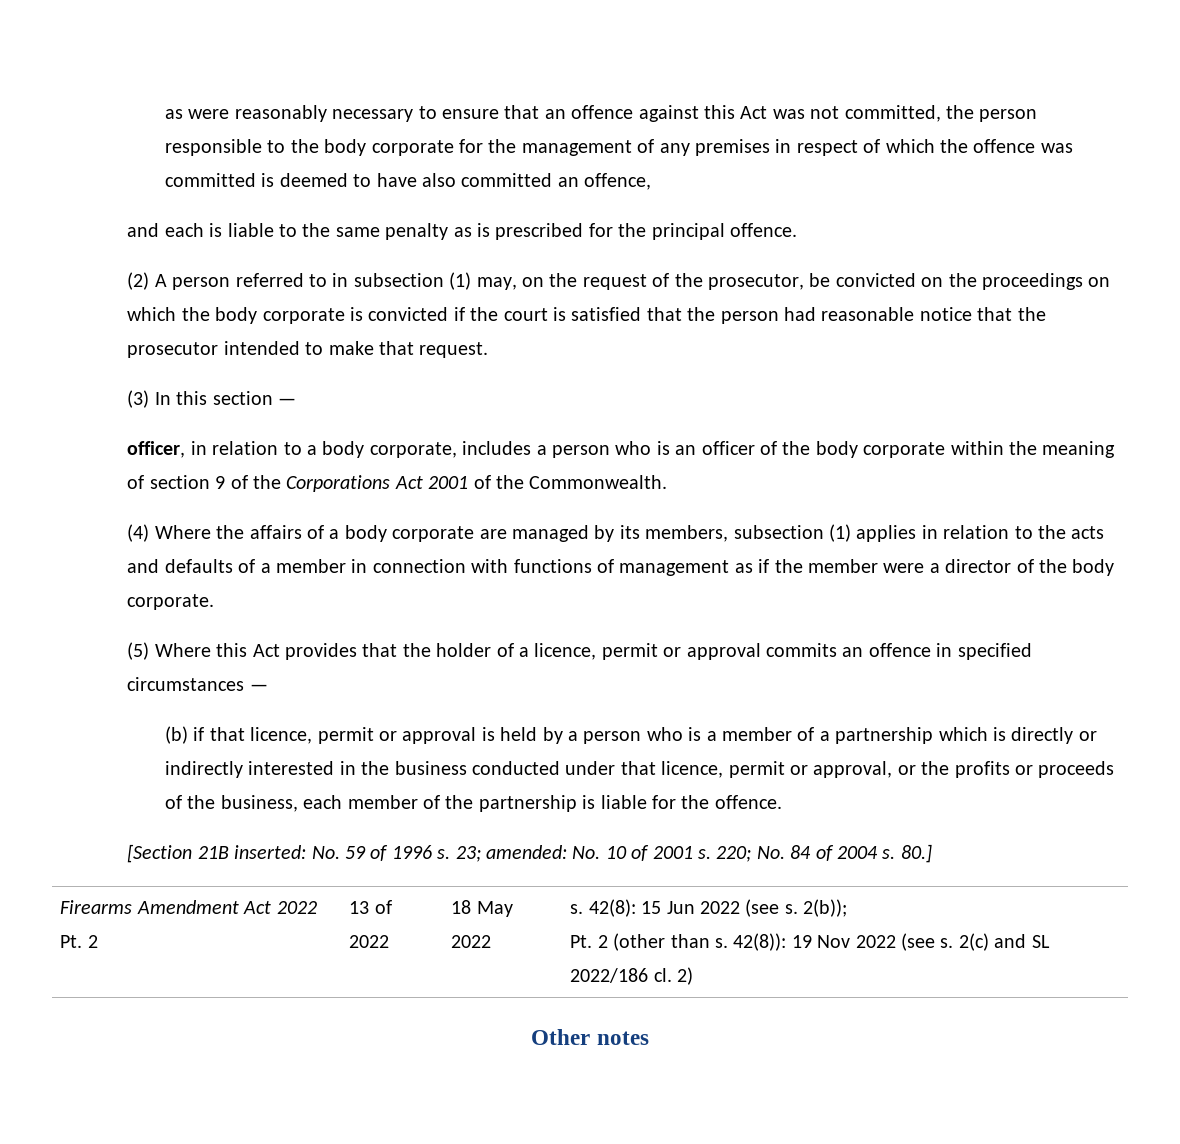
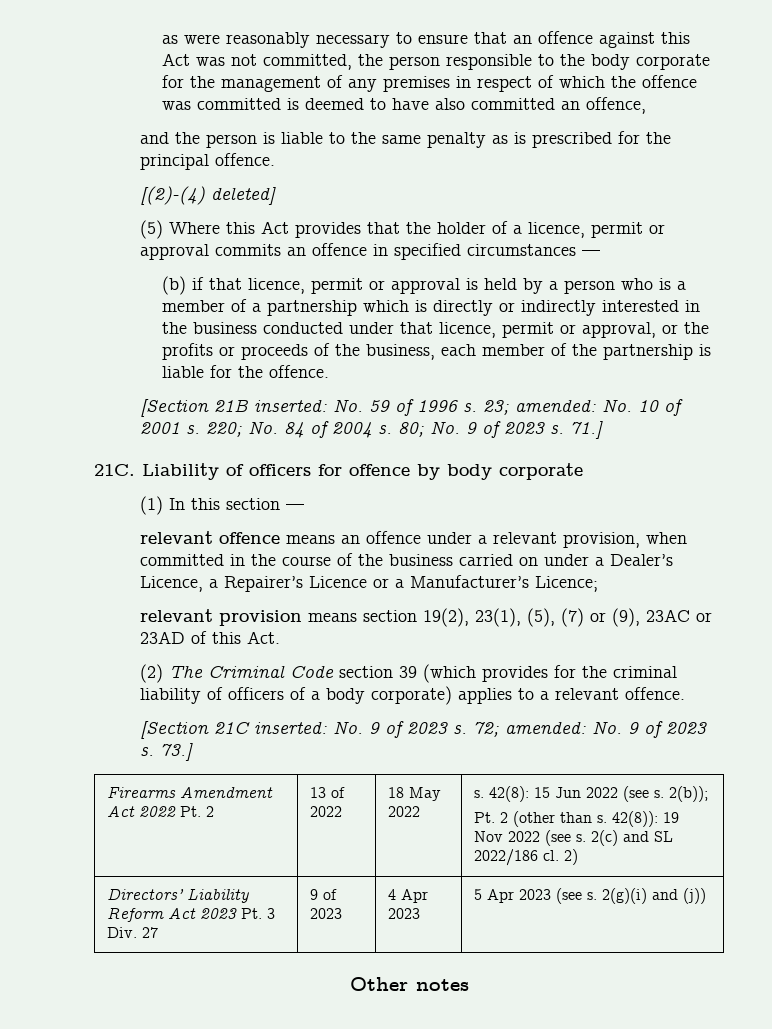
- and each is liable to the same penalty as is prescribed for the principal offence.
+ and the person is liable to the same penalty as is prescribed for the principal offence.
- (2) A person referred to in subsection (1) may, on the request of the prosecutor, be convicted on the proceedings on which the body corporate is convicted if the court is satisfied that the person had reasonable notice that the prosecutor intended to make that request.
- (3) In this section —
- officer, in relation to a body corporate, includes a person who is an officer of the body corporate within the meaning of section 9 of the Corporations Act 2001 of the Commonwealth.
- (4) Where the affairs of a body corporate are managed by its members, subsection (1) applies in relation to the acts and defaults of a member in connection with functions of management as if the member were a director of the body corporate.
+ [(2)-(4) deleted]
- 80.]
+ 80; No. 9 of 2023 s. 71.]
+ 21C. Liability of officers for offence by body corporate
+ (1) In this section —
+ relevant offence means an offence under a relevant provision, when committed in the course of the business carried on under a Dealer’s Licence, a Repairer’s Licence or a Manufacturer’s Licence;
+ relevant provision means section 19(2), 23(1), (5), (7) or (9), 23AC or 23AD of this Act.
+ (2) The Criminal Code section 39 (which provides for the criminal liability of officers of a body corporate) applies to a relevant offence.
+ [Section 21C inserted: No. 9 of 2023 s. 72; amended: No. 9 of 2023 s. 73.]
+ Directors’ Liability Reform Act 2023 Pt. 3 Div. 27 | 9 of 2023 | 4 Apr 2023 | 5 Apr 2023 (see s. 2(g)(i) and (j))

